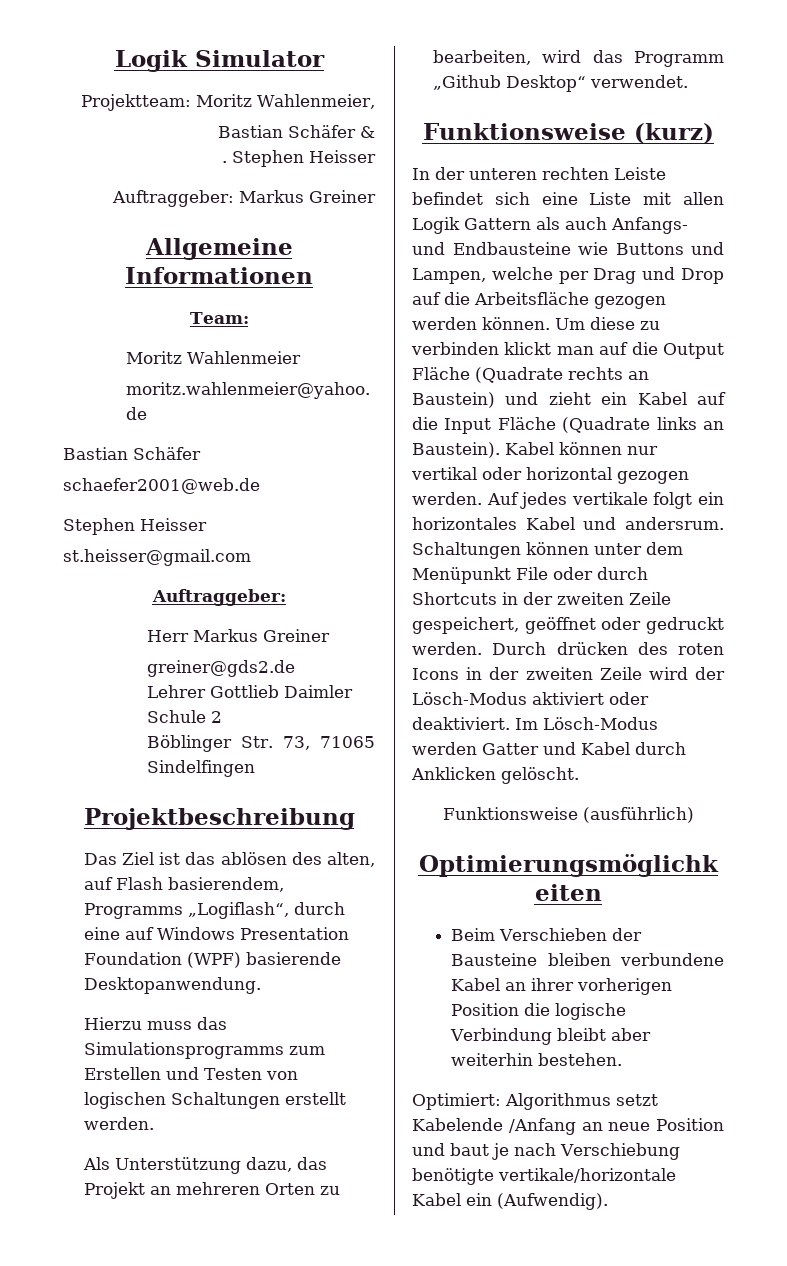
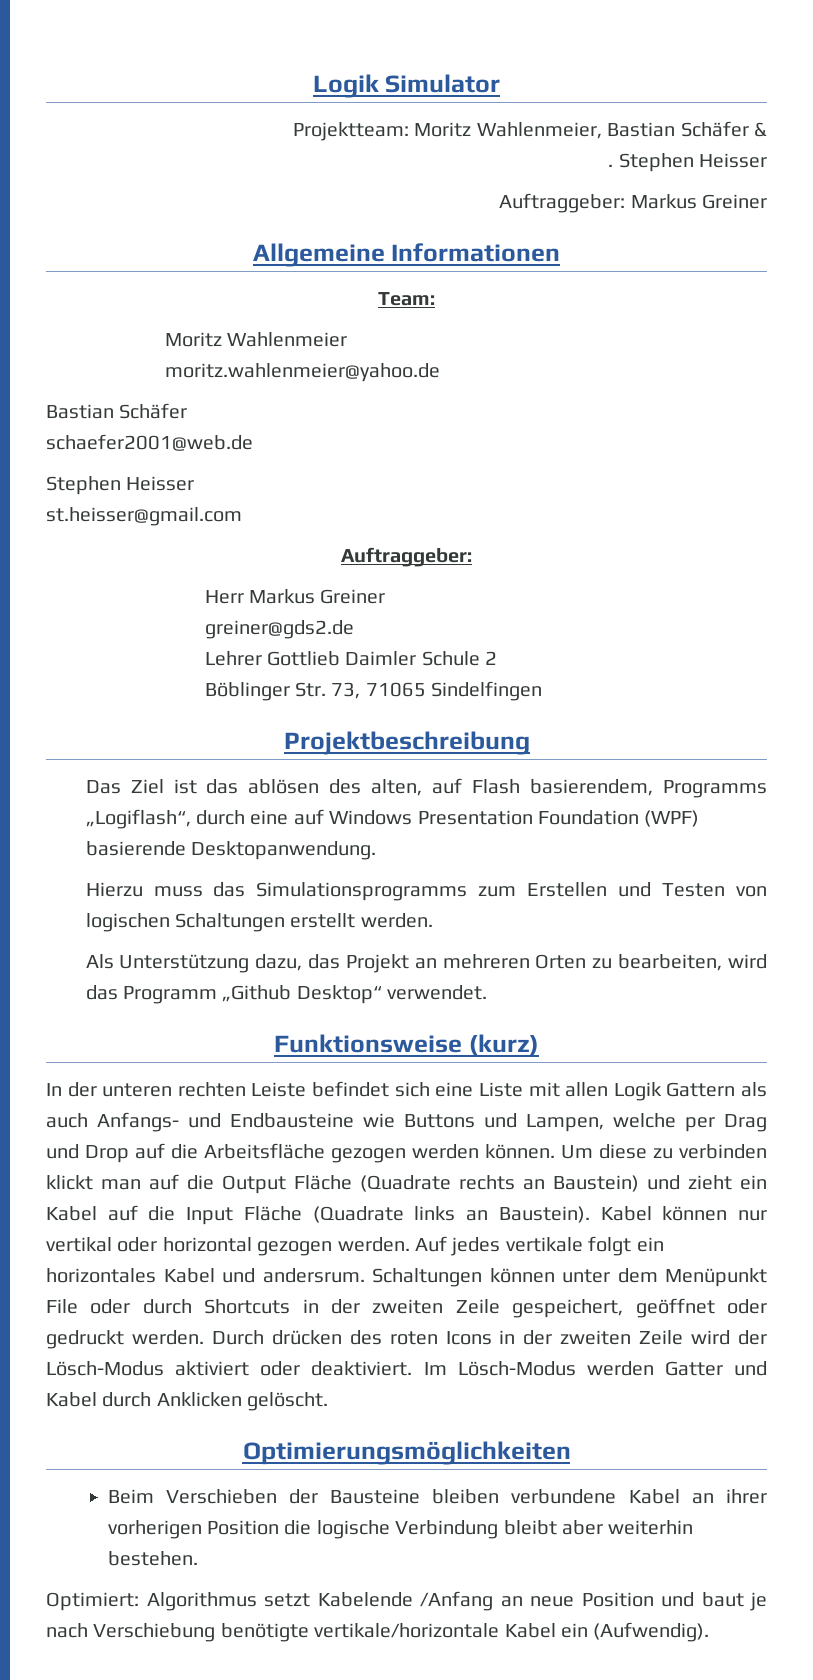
- Projektteam: Moritz Wahlenmeier,
- Bastian Schäfer &
+ Projektteam: Moritz Wahlenmeier, Bastian Schäfer &
- Funktionsweise (ausführlich)

